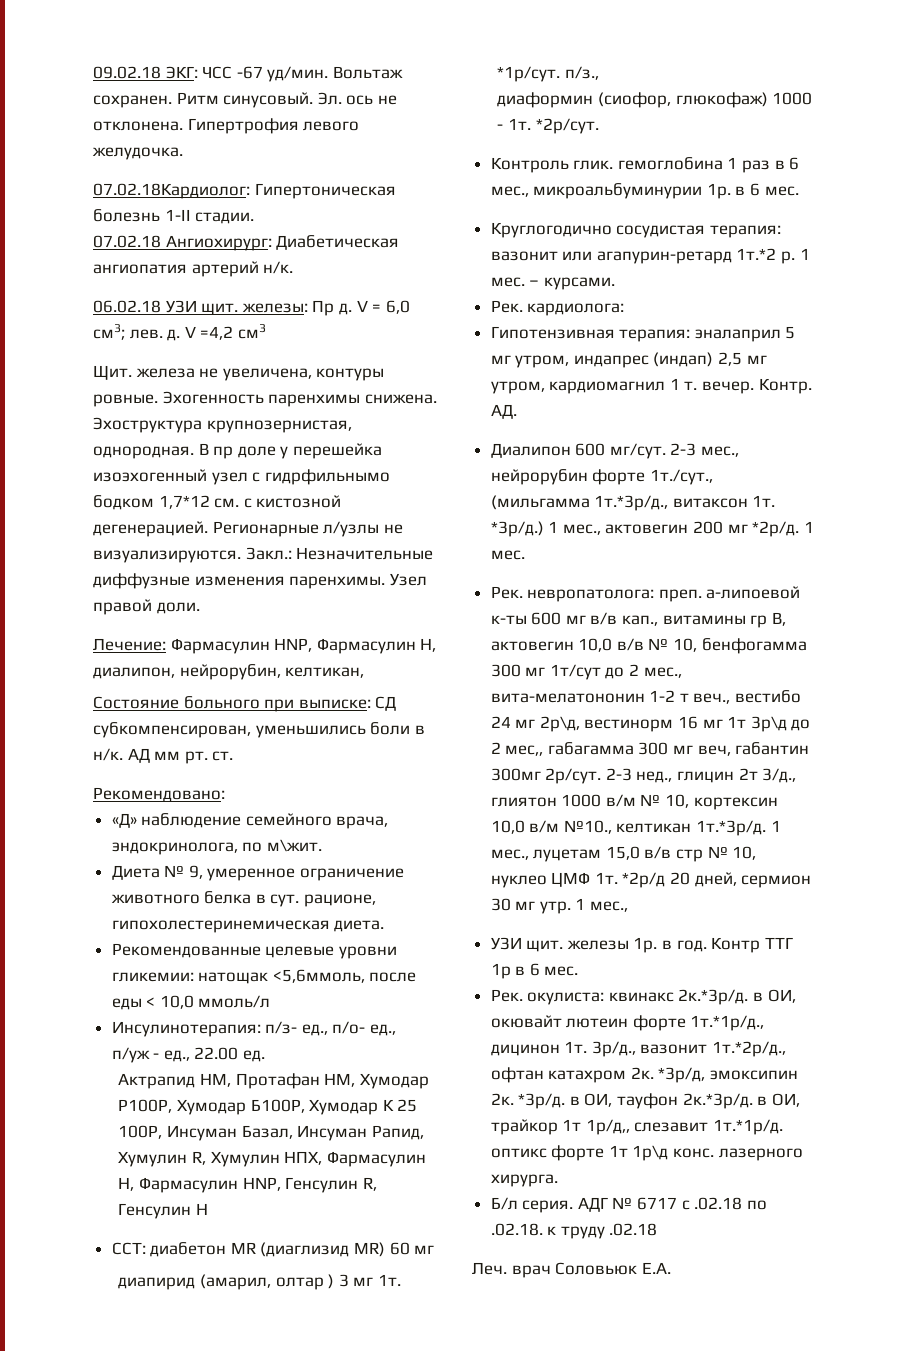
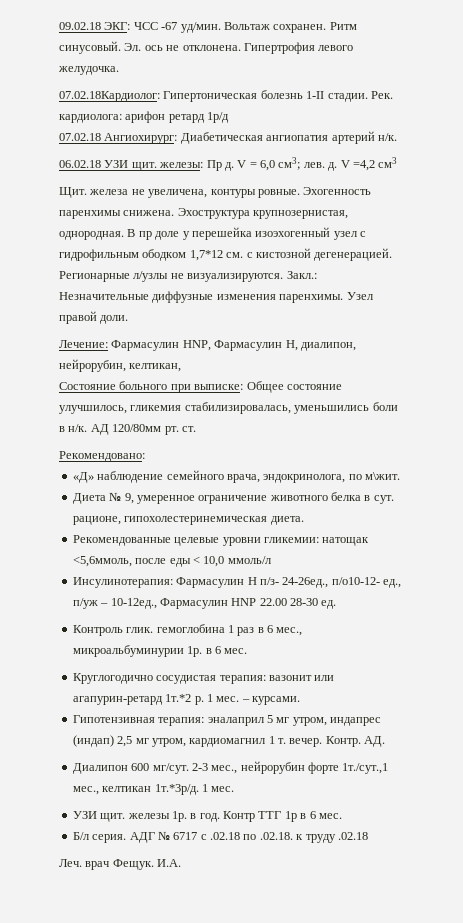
+ Рек. кардиолога: арифон ретард 1р/д
- В пр доле у перешейка изоэхогенный узел с гидрфильнымо бодком 1,7*12 см. с кистозной дегенерацией.
+ В пр доле у перешейка изоэхогенный узел с гидрофильным ободком 1,7*12 см. с кистозной дегенерацией.
- Состояние больного при выписке: СД субкомпенсирован, уменьшились боли в н/к.
+ Состояние больного при выписке: Общее состояние улучшилось, гликемия стабилизировалась, уменьшились боли в н/к.
- АД мм рт. ст.
+ АД 120/80мм рт. ст.
- Инсулинотерапия: п/з- ед., п/о- ед., п/уж - ед., 22.00 ед.
- Актрапид НМ, Протафан НМ, Хумодар Р100Р, Хумодар Б100Р, Хумодар К 25 100Р, Инсуман Базал, Инсуман Рапид, Хумулин R, Хумулин НПХ, Фармасулин Н, Фармасулин НNР, Генсулин R, Генсулин Н
- ССТ: диабетон МR (диаглизид МR) 60 мг
- диапирид (амарил, олтар ) 3 мг 1т. *1р/сут. п/з.,
- диаформин (сиофор, глюкофаж) 1000 - 1т. *2р/сут.
+ Инсулинотерапия: Фармасулин Н п/з- 24-26ед., п/о10-12- ед., п/уж – 10-12ед., Фармасулин НNP 22.00 28-30 ед.
- Рек. кардиолога:
- 2-3 мес., нейрорубин форте 1т./сут., (мильгамма 1т.*3р/д., витаксон 1т. *3р/д.) 1 мес., актовегин 200 мг *2р/д. 1 мес.
- Рек. невропатолога: преп. а-липоевой к-ты 600 мг в/в кап., витамины гр В, актовегин 10,0 в/в № 10, бенфогамма 300 мг 1т/сут до 2 мес., вита-мелатононин 1-2 т веч., вестибо 24 мг 2р\д, вестинорм 16 мг 1т 3р\д до 2 мес,, габагамма 300 мг веч, габантин 300мг 2р/сут. 2-3 нед., глицин 2т 3/д., глиятон 1000 в/м № 10, кортексин 10,0 в/м №10., келтикан 1т.*3р/д. 1 мес., луцетам 15,0 в/в стр № 10, нуклео ЦМФ 1т. *2р/д 20 дней, сермион 30 мг утр. 1 мес.,
+ 2-3 мес., нейрорубин форте 1т./сут.,1 мес., келтикан 1т.*3р/д. 1 мес.
- Рек. окулиста: квинакс 2к.*3р/д. в ОИ, окювайт лютеин форте 1т.*1р/д., дицинон 1т. 3р/д., вазонит 1т.*2р/д., офтан катахром 2к. *3р/д, эмоксипин 2к. *3р/д. в ОИ, тауфон 2к.*3р/д. в ОИ, трайкор 1т 1р/д,, слезавит 1т.*1р/д. оптикс форте 1т 1р\д конс. лазерного хирурга.
- Леч. врач Соловьюк Е.А.
+ Леч. врач Фещук. И.А.

